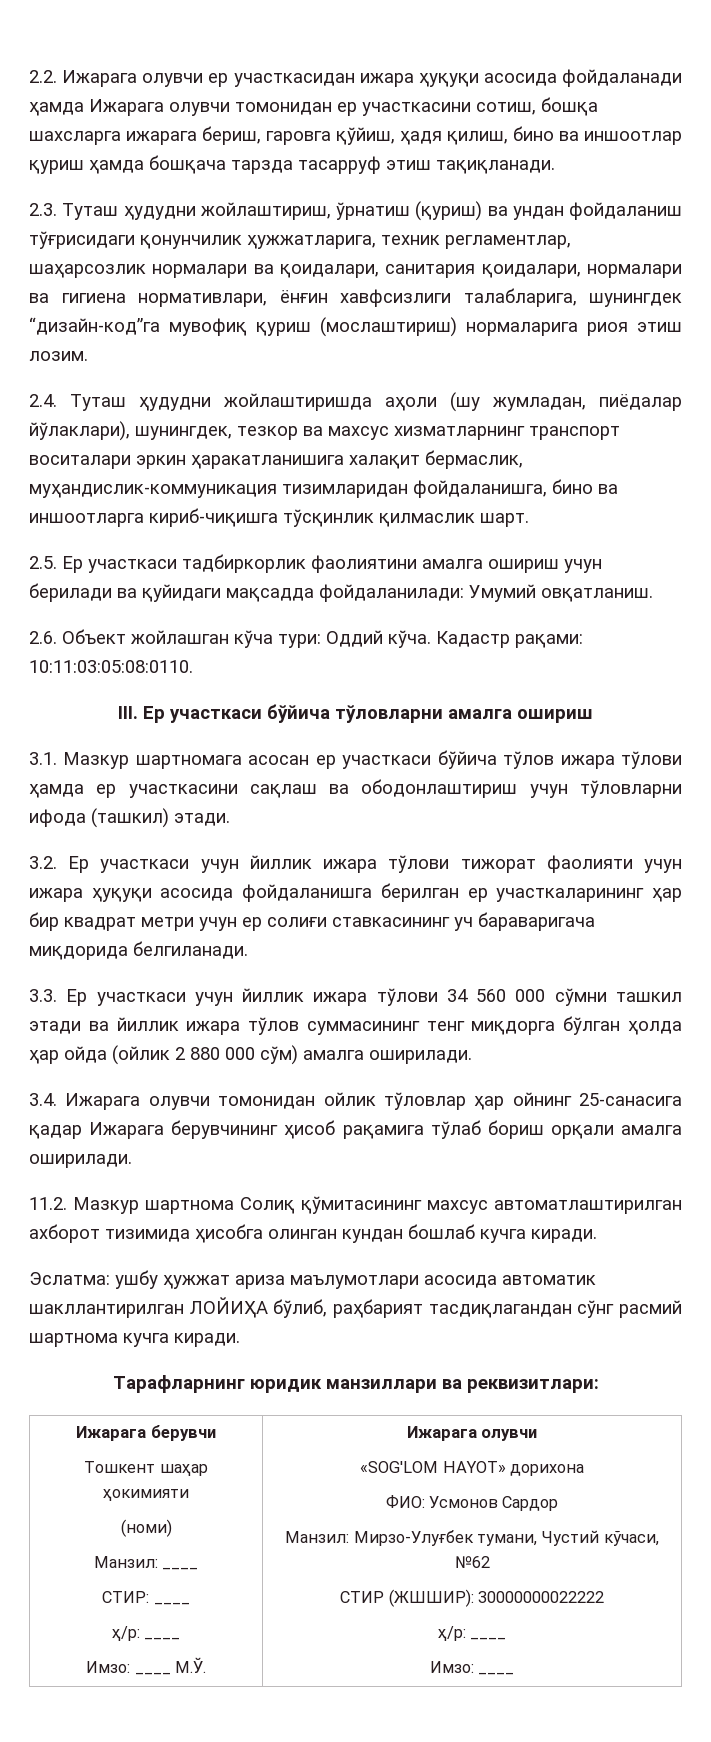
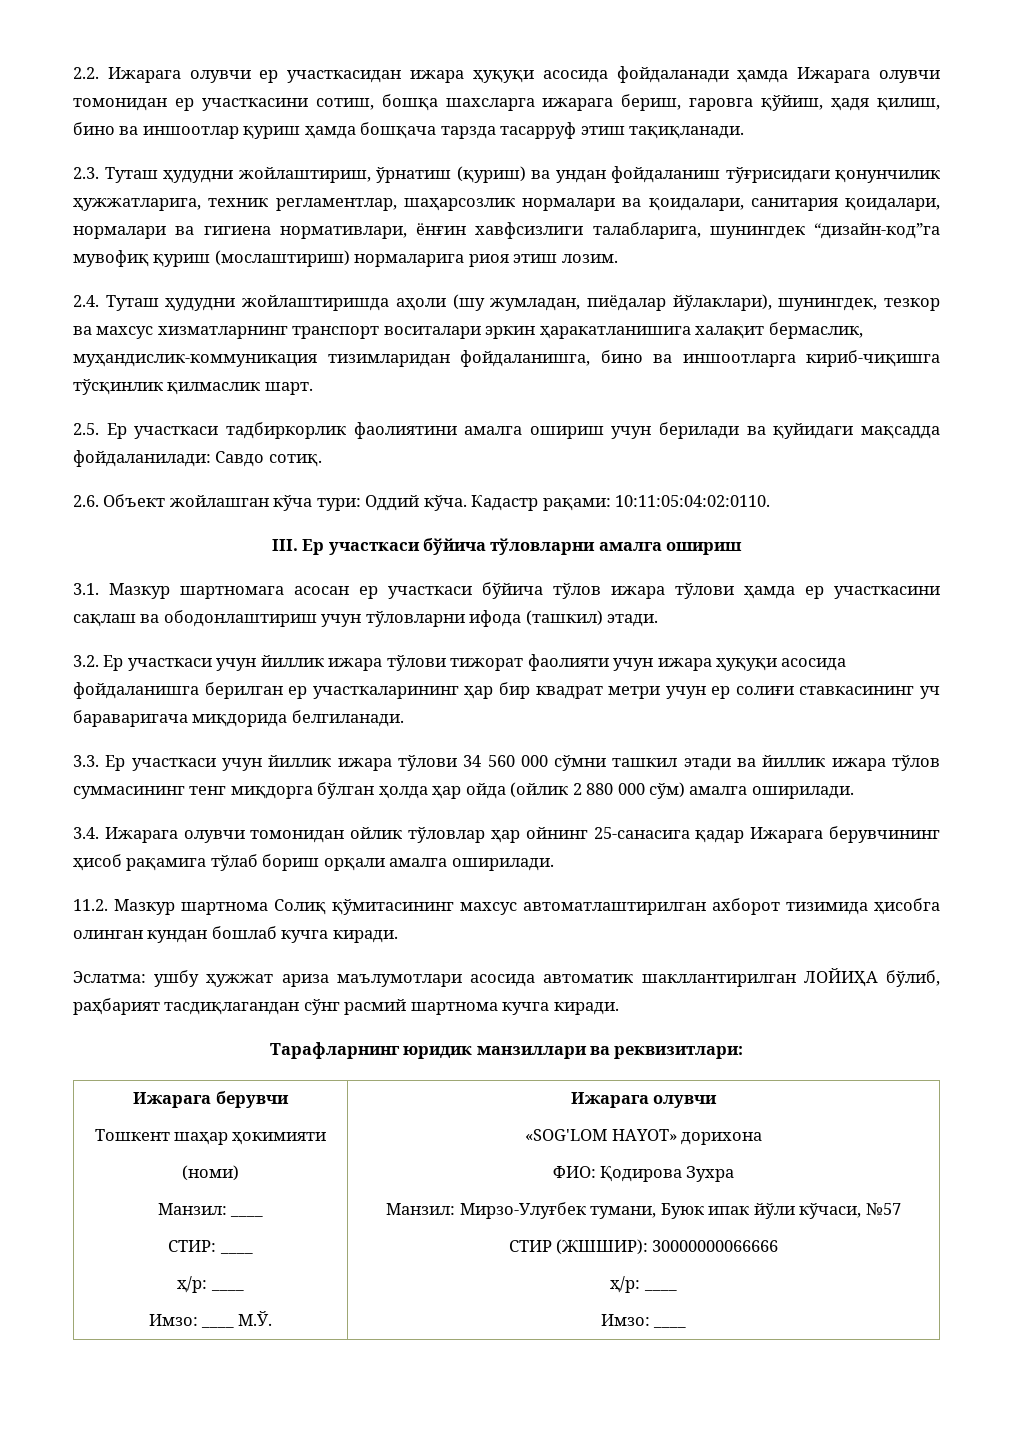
- 2.5. Ер участкаси тадбиркорлик фаолиятини амалга ошириш учун берилади ва қуйидаги мақсадда фойдаланилади: Умумий овқатланиш.
+ 2.5. Ер участкаси тадбиркорлик фаолиятини амалга ошириш учун берилади ва қуйидаги мақсадда фойдаланилади: Савдо сотиқ.
- Кадастр рақами: 10:11:03:05:08:0110.
+ Кадастр рақами: 10:11:05:04:02:0110.
  Ижарага берувчи
  Тошкент шаҳар ҳокимияти
  (номи)
  Манзил: ____
  СТИР: ____
  ҳ/р: ____
  Имзо: ____ М.Ў. | Ижарага олувчи
  «SOG'LOM HAYOT» дорихона
- ФИО: Усмонов Сардор
- Манзил: Мирзо-Улуғбек тумани, Чустий кўчаси, №62
- СТИР (ЖШШИР): 30000000022222
+ ФИО: Қодирова Зухра
+ Манзил: Мирзо-Улуғбек тумани, Буюк ипак йўли кўчаси, №57
+ СТИР (ЖШШИР): 30000000066666

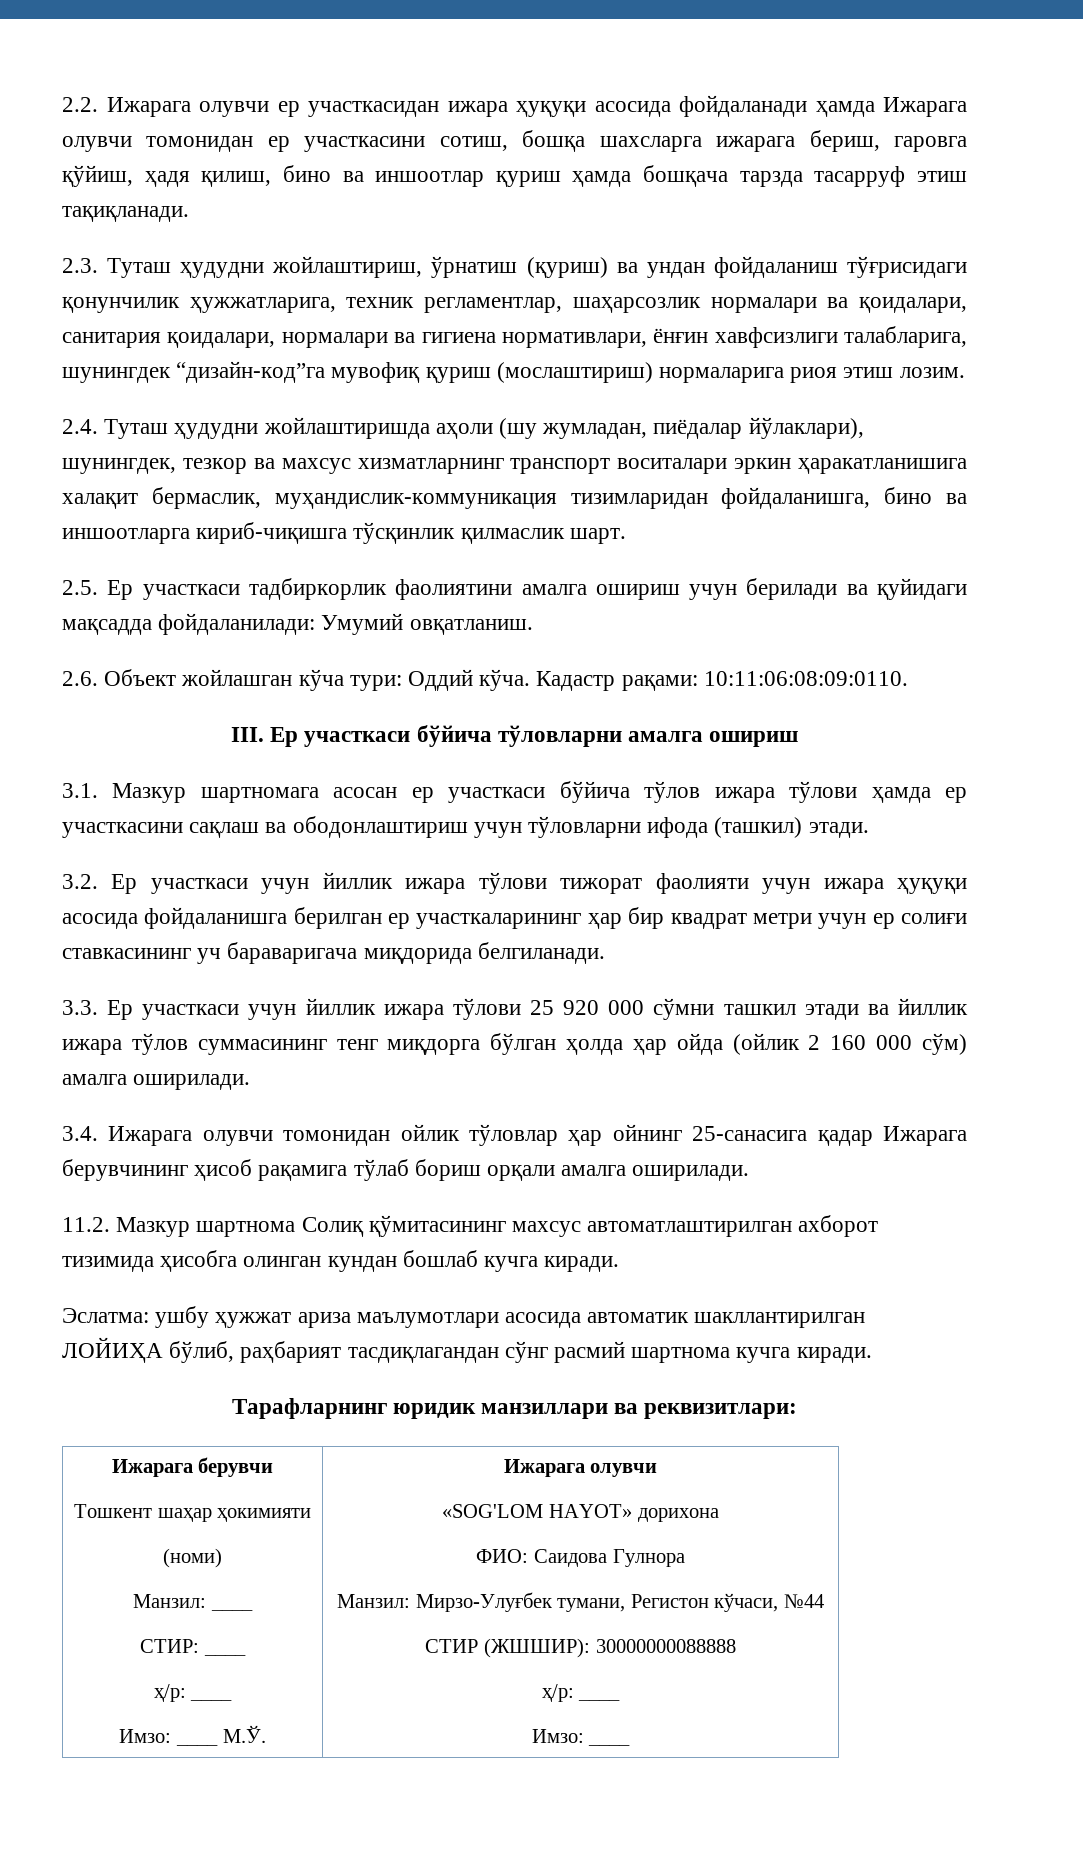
- 2.5. Ер участкаси тадбиркорлик фаолиятини амалга ошириш учун берилади ва қуйидаги мақсадда фойдаланилади: Савдо сотиқ.
+ 2.5. Ер участкаси тадбиркорлик фаолиятини амалга ошириш учун берилади ва қуйидаги мақсадда фойдаланилади: Умумий овқатланиш.
- Кадастр рақами: 10:11:05:04:02:0110.
+ Кадастр рақами: 10:11:06:08:09:0110.
- 3.3. Ер участкаси учун йиллик ижара тўлови 34 560 000 сўмни ташкил этади ва йиллик ижара тўлов суммасининг тенг миқдорга бўлган ҳолда ҳар ойда (ойлик 2 880 000 сўм) амалга оширилади.
+ 3.3. Ер участкаси учун йиллик ижара тўлови 25 920 000 сўмни ташкил этади ва йиллик ижара тўлов суммасининг тенг миқдорга бўлган ҳолда ҳар ойда (ойлик 2 160 000 сўм) амалга оширилади.
  Ижарага берувчи
  Тошкент шаҳар ҳокимияти
  (номи)
  Манзил: ____
  СТИР: ____
  ҳ/р: ____
  Имзо: ____ М.Ў. | Ижарага олувчи
  «SOG'LOM HAYOT» дорихона
- ФИО: Қодирова Зухра
- Манзил: Мирзо-Улуғбек тумани, Буюк ипак йўли кўчаси, №57
- СТИР (ЖШШИР): 30000000066666
+ ФИО: Саидова Гулнора
+ Манзил: Мирзо-Улуғбек тумани, Регистон кўчаси, №44
+ СТИР (ЖШШИР): 30000000088888

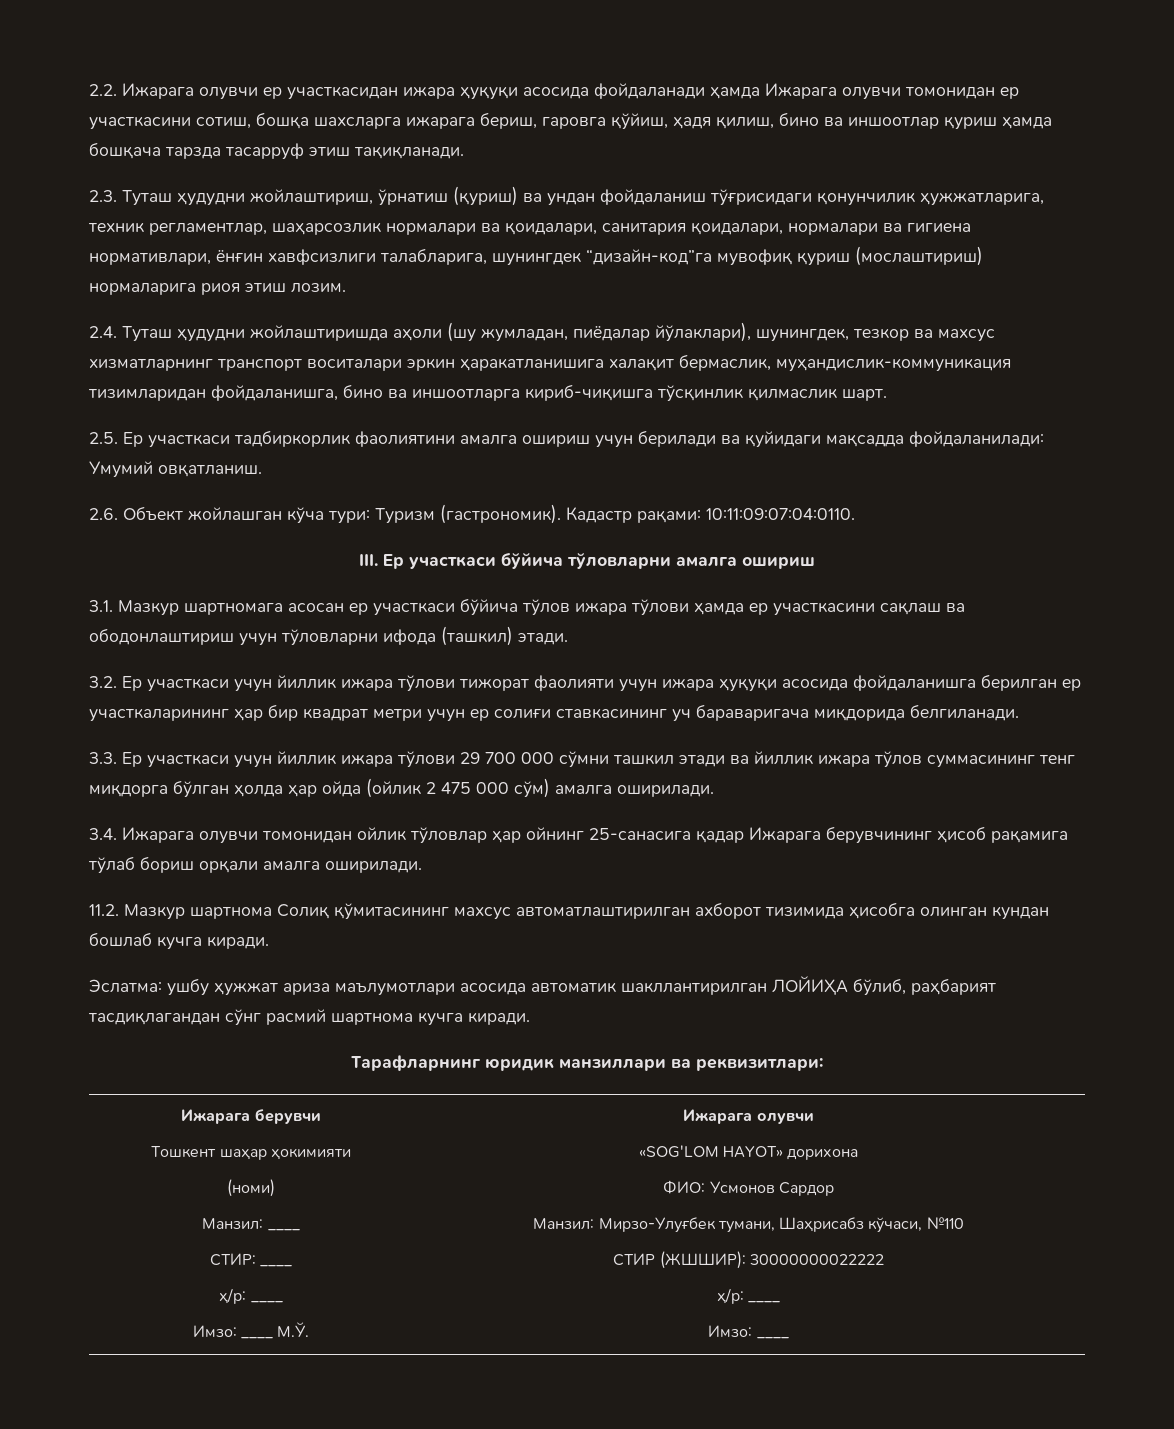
- 2.6. Объект жойлашган кўча тури: Оддий кўча.
+ 2.6. Объект жойлашган кўча тури: Туризм (гастрономик).
- Кадастр рақами: 10:11:06:08:09:0110.
+ Кадастр рақами: 10:11:09:07:04:0110.
- 3.3. Ер участкаси учун йиллик ижара тўлови 25 920 000 сўмни ташкил этади ва йиллик ижара тўлов суммасининг тенг миқдорга бўлган ҳолда ҳар ойда (ойлик 2 160 000 сўм) амалга оширилади.
+ 3.3. Ер участкаси учун йиллик ижара тўлови 29 700 000 сўмни ташкил этади ва йиллик ижара тўлов суммасининг тенг миқдорга бўлган ҳолда ҳар ойда (ойлик 2 475 000 сўм) амалга оширилади.
  Ижарага берувчи
  Тошкент шаҳар ҳокимияти
  (номи)
  Манзил: ____
  СТИР: ____
  ҳ/р: ____
  Имзо: ____ М.Ў. | Ижарага олувчи
  «SOG'LOM HAYOT» дорихона
- ФИО: Саидова Гулнора
- Манзил: Мирзо-Улуғбек тумани, Регистон кўчаси, №44
- СТИР (ЖШШИР): 30000000088888
+ ФИО: Усмонов Сардор
+ Манзил: Мирзо-Улуғбек тумани, Шаҳрисабз кўчаси, №110
+ СТИР (ЖШШИР): 30000000022222

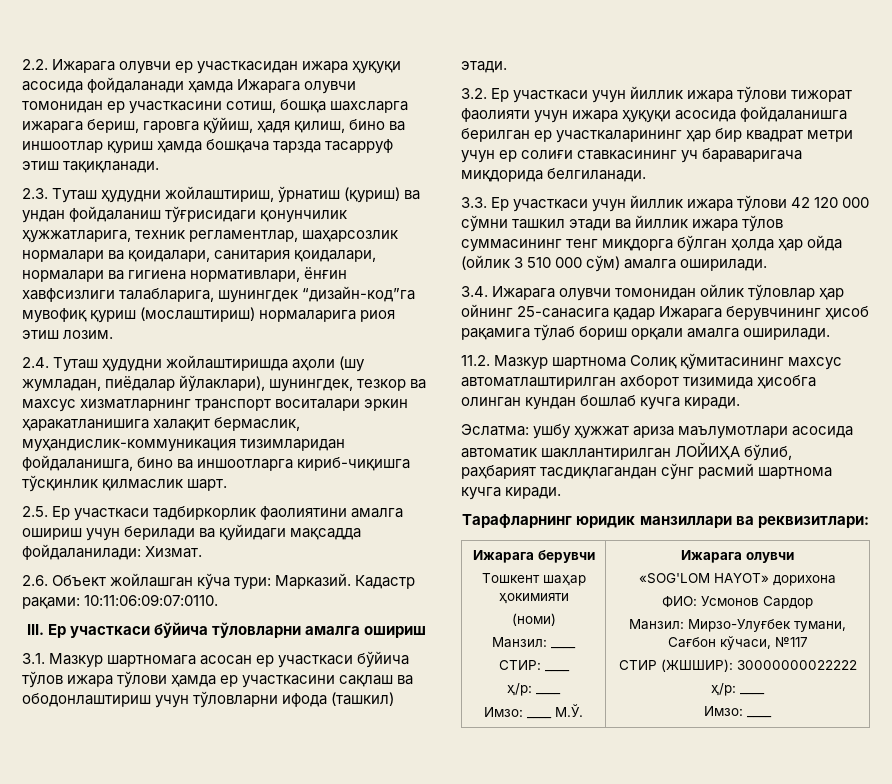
- 2.5. Ер участкаси тадбиркорлик фаолиятини амалга ошириш учун берилади ва қуйидаги мақсадда фойдаланилади: Умумий овқатланиш.
+ 2.5. Ер участкаси тадбиркорлик фаолиятини амалга ошириш учун берилади ва қуйидаги мақсадда фойдаланилади: Хизмат.
- 2.6. Объект жойлашган кўча тури: Туризм (гастрономик).
+ 2.6. Объект жойлашган кўча тури: Марказий.
- Кадастр рақами: 10:11:09:07:04:0110.
+ Кадастр рақами: 10:11:06:09:07:0110.
- 3.3. Ер участкаси учун йиллик ижара тўлови 29 700 000 сўмни ташкил этади ва йиллик ижара тўлов суммасининг тенг миқдорга бўлган ҳолда ҳар ойда (ойлик 2 475 000 сўм) амалга оширилади.
+ 3.3. Ер участкаси учун йиллик ижара тўлови 42 120 000 сўмни ташкил этади ва йиллик ижара тўлов суммасининг тенг миқдорга бўлган ҳолда ҳар ойда (ойлик 3 510 000 сўм) амалга оширилади.
  Ижарага берувчи
  Тошкент шаҳар ҳокимияти
  (номи)
  Манзил: ____
  СТИР: ____
  ҳ/р: ____
  Имзо: ____ М.Ў. | Ижарага олувчи
  «SOG'LOM HAYOT» дорихона
  ФИО: Усмонов Сардор
- Манзил: Мирзо-Улуғбек тумани, Шаҳрисабз кўчаси, №110
+ Манзил: Мирзо-Улуғбек тумани, Сағбон кўчаси, №117

